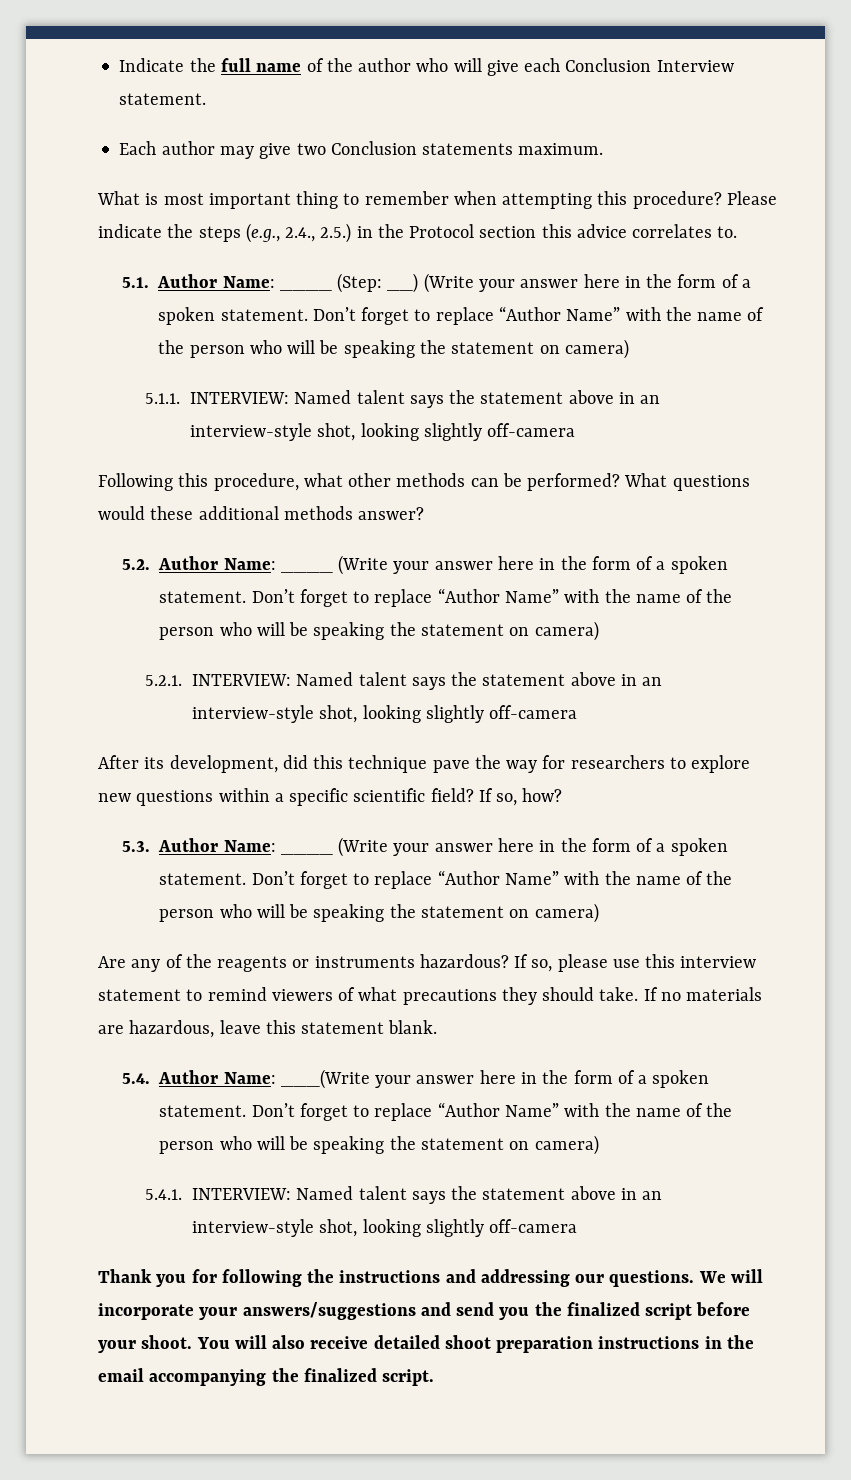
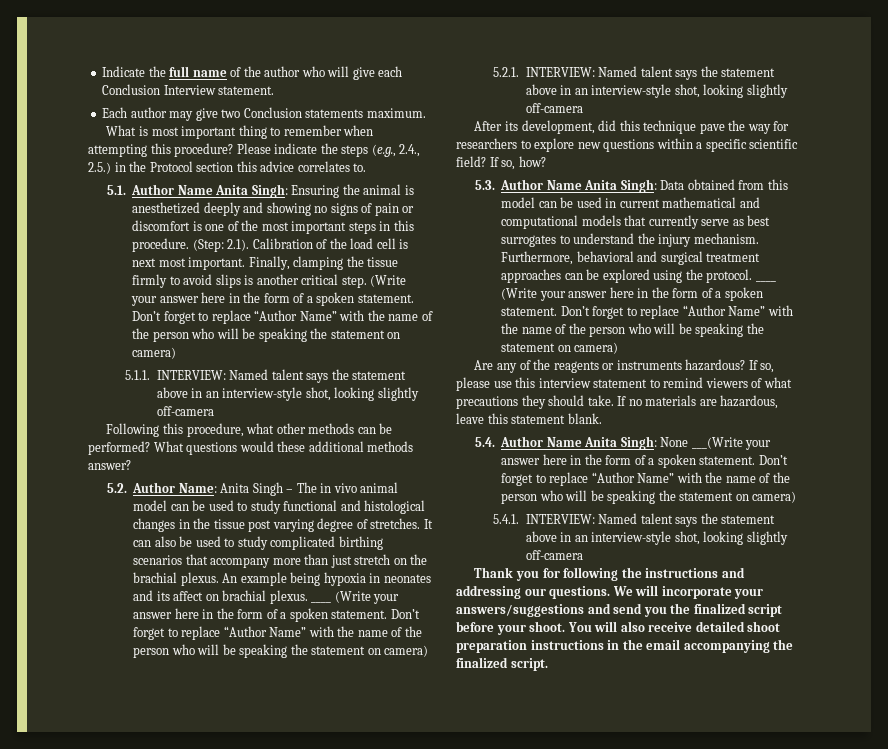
- 5.1. Author Name: ____ (Step: __) (Write your answer here in the form of a spoken statement.
+ 5.1. Author Name Anita Singh: Ensuring the animal is anesthetized deeply and showing no signs of pain or discomfort is one of the most important steps in this procedure. (Step: 2.1). Calibration of the load cell is next most important. Finally, clamping the tissue firmly to avoid slips is another critical step. (Write your answer here in the form of a spoken statement.
- 5.2. Author Name: ____ (Write your answer here in the form of a spoken statement.
+ 5.2. Author Name: Anita Singh – The in vivo animal model can be used to study functional and histological changes in the tissue post varying degree of stretches. It can also be used to study complicated birthing scenarios that accompany more than just stretch on the brachial plexus. An example being hypoxia in neonates and its affect on brachial plexus. ____ (Write your answer here in the form of a spoken statement.
- 5.3. Author Name: ____ (Write your answer here in the form of a spoken statement.
+ 5.3. Author Name Anita Singh: Data obtained from this model can be used in current mathematical and computational models that currently serve as best surrogates to understand the injury mechanism. Furthermore, behavioral and surgical treatment approaches can be explored using the protocol. ____ (Write your answer here in the form of a spoken statement.
- 5.4. Author Name: ___(Write your answer here in the form of a spoken statement.
+ 5.4. Author Name Anita Singh: None ___(Write your answer here in the form of a spoken statement.

